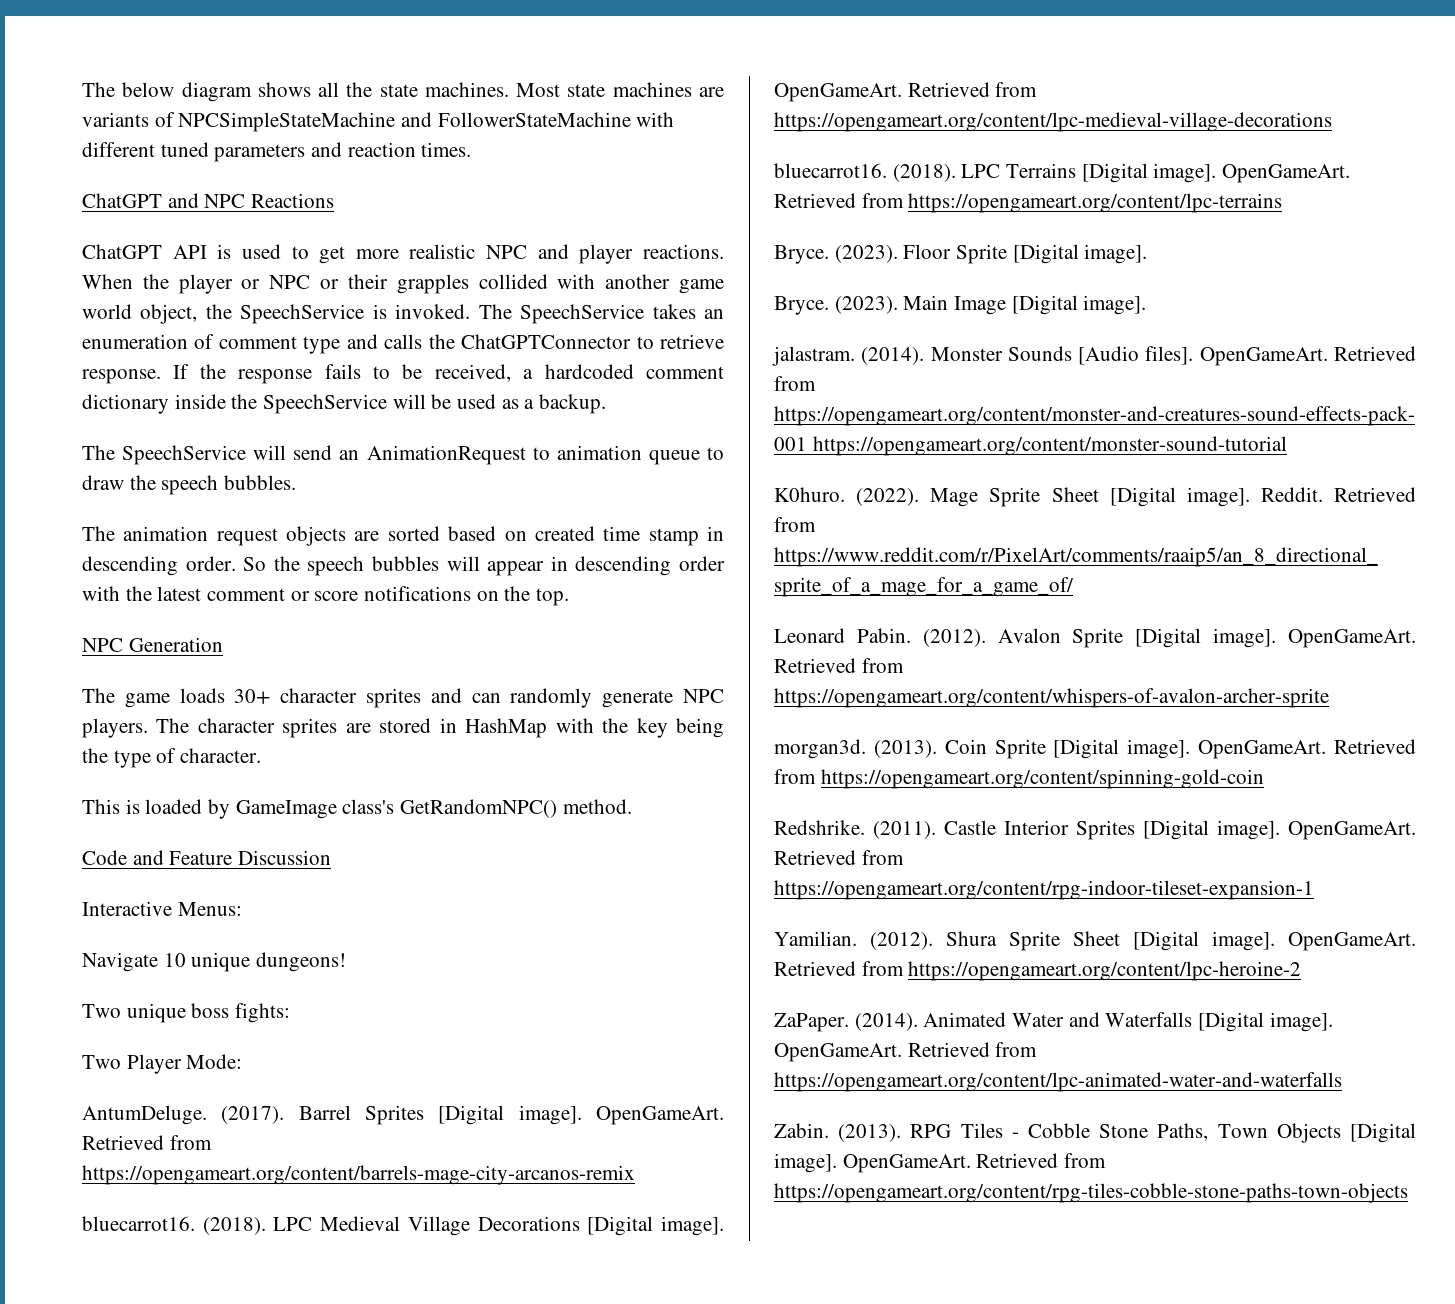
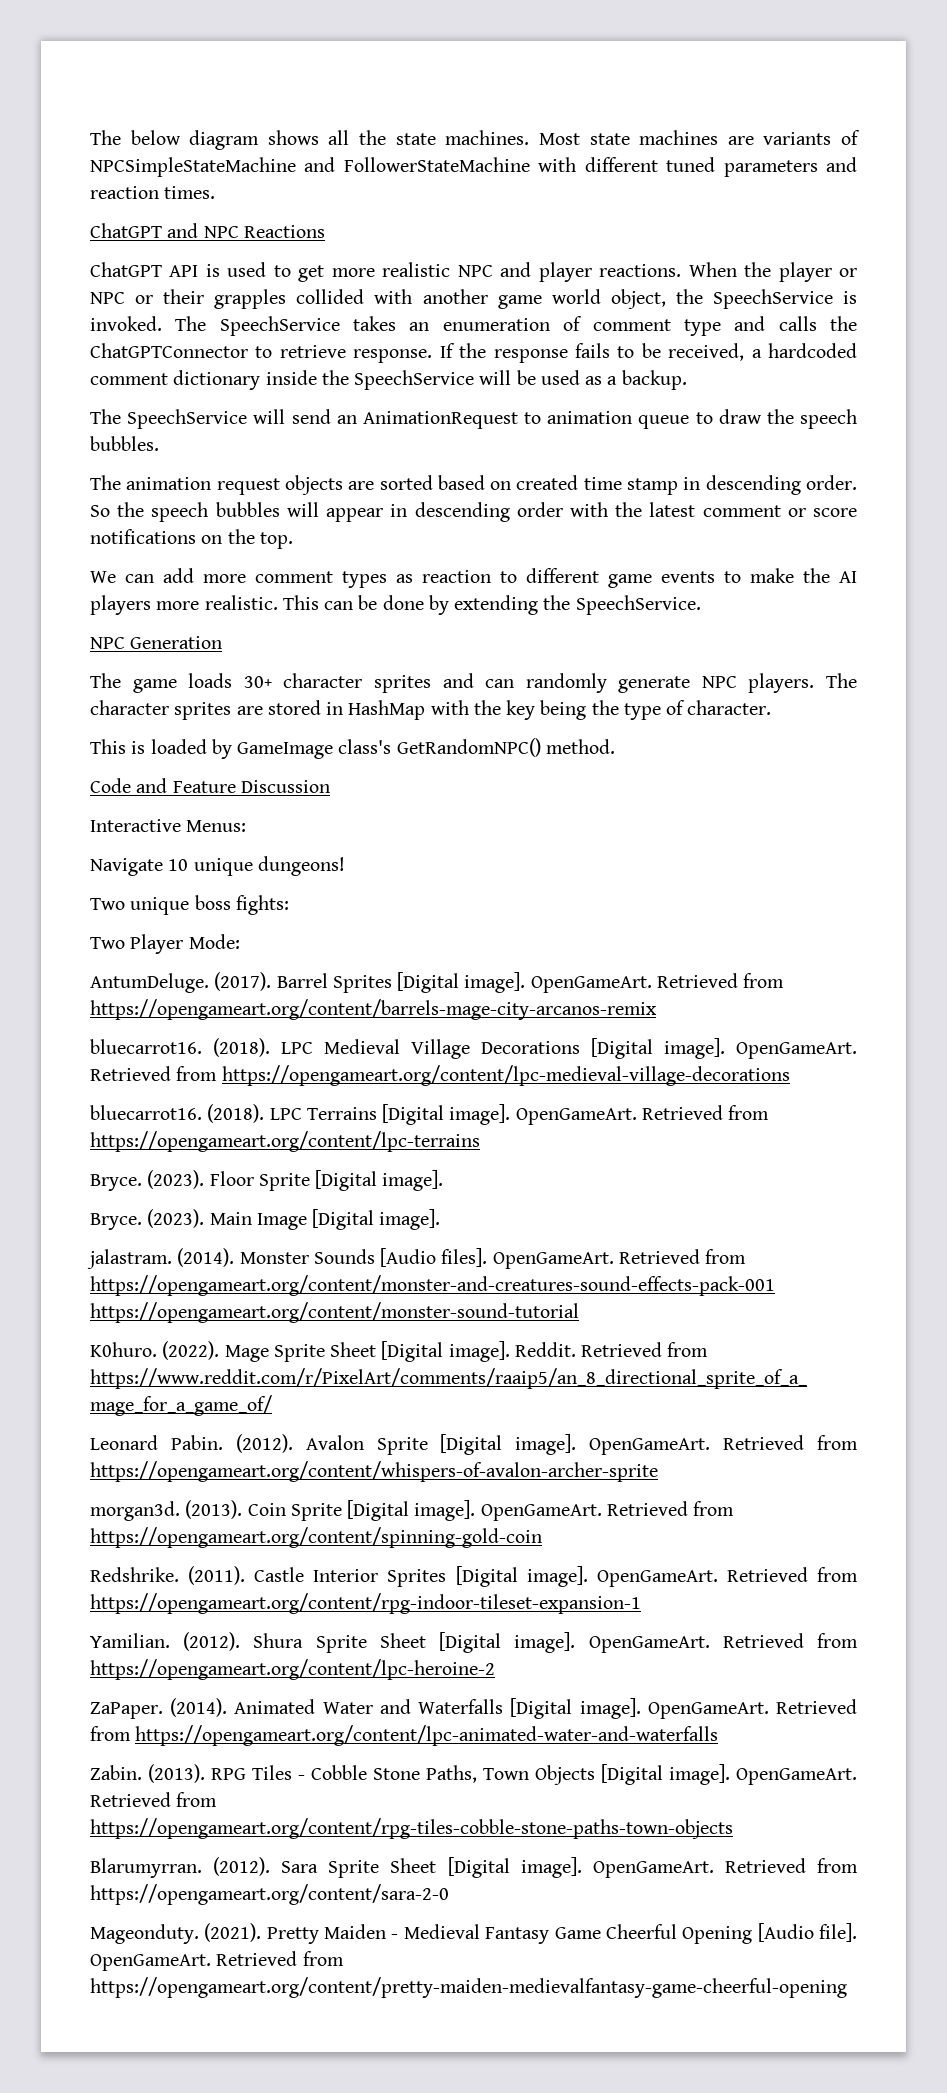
+ We can add more comment types as reaction to different game events to make the AI players more realistic. This can be done by extending the SpeechService.
+ Blarumyrran. (2012). Sara Sprite Sheet [Digital image]. OpenGameArt. Retrieved from https://opengameart.org/content/sara-2-0
+ Mageonduty. (2021). Pretty Maiden - Medieval Fantasy Game Cheerful Opening [Audio file]. OpenGameArt. Retrieved from https://opengameart.org/content/pretty-maiden-medievalfantasy-game-cheerful-opening

